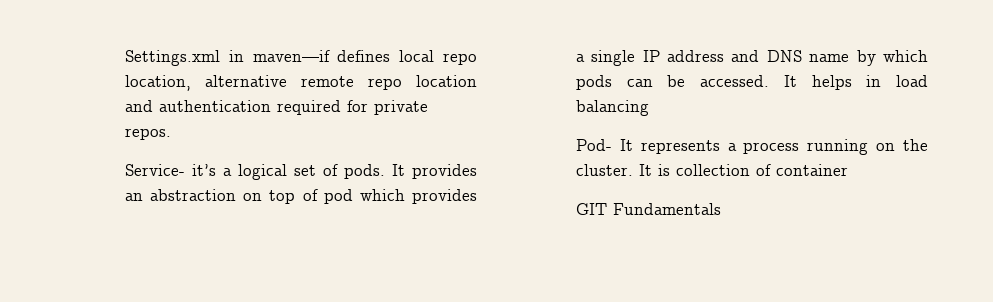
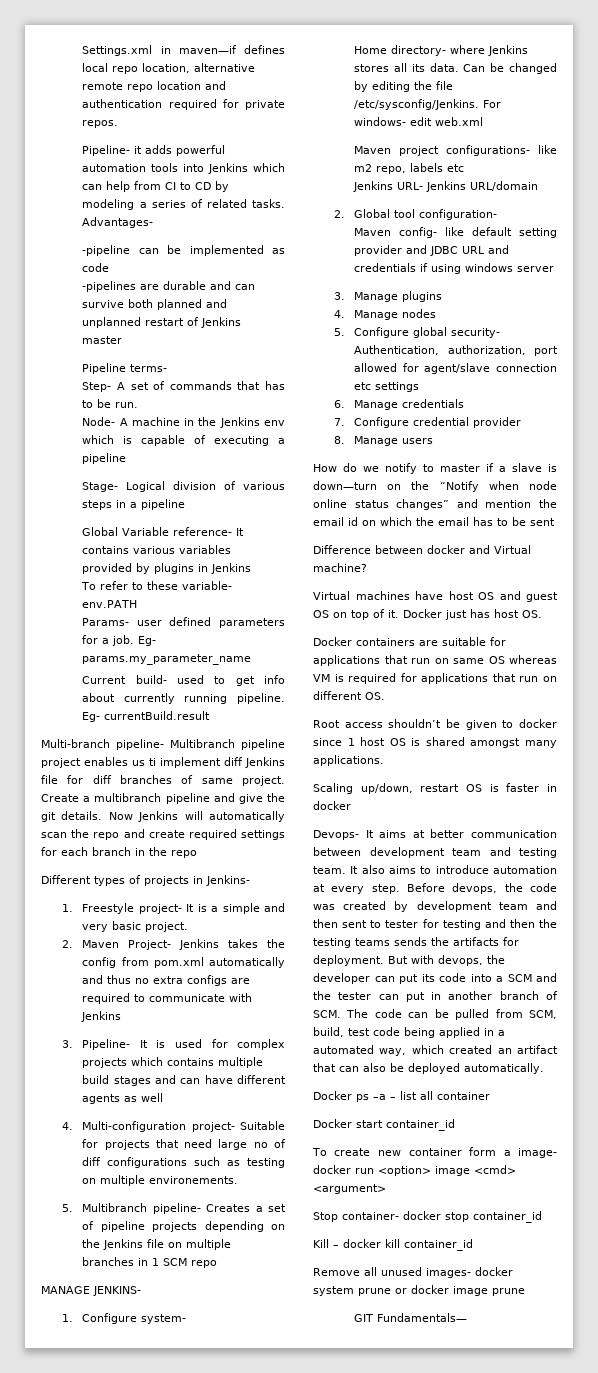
- Service- it’s a logical set of pods. It provides an abstraction on top of pod which provides a single IP address and DNS name by which pods can be accessed. It helps in load balancing
- Pod- It represents a process running on the cluster. It is collection of container
+ Pipeline- it adds powerful automation tools into Jenkins which can help from CI to CD by modeling a series of related tasks. Advantages-
+ -pipeline can be implemented as code
+ -pipelines are durable and can survive both planned and unplanned restart of Jenkins master
+ Pipeline terms-
+ Step- A set of commands that has to be run.
+ Node- A machine in the Jenkins env which is capable of executing a pipeline
+ Stage- Logical division of various steps in a pipeline
+ Global Variable reference- It contains various variables provided by plugins in Jenkins
+ To refer to these variable- env.PATH
+ Params- user defined parameters for a job. Eg- params.my_parameter_name
+ Current build- used to get info about currently running pipeline. Eg- currentBuild.result
+ Multi-branch pipeline- Multibranch pipeline project enables us ti implement diff Jenkins file for diff branches of same project. Create a multibranch pipeline and give the git details. Now Jenkins will automatically scan the repo and create required settings for each branch in the repo
+ Different types of projects in Jenkins-
+ 1. Freestyle project- It is a simple and very basic project.
+ 2. Maven Project- Jenkins takes the config from pom.xml automatically and thus no extra configs are required to communicate with Jenkins
+ 3. Pipeline- It is used for complex projects which contains multiple build stages and can have different agents as well
+ 4. Multi-configuration project- Suitable for projects that need large no of diff configurations such as testing on multiple environements.
+ 5. Multibranch pipeline- Creates a set of pipeline projects depending on the Jenkins file on multiple branches in 1 SCM repo
+ MANAGE JENKINS-
+ 1. Configure system-
+ Home directory- where Jenkins stores all its data. Can be changed by editing the file /etc/sysconfig/Jenkins. For windows- edit web.xml
+ Maven project configurations- like m2 repo, labels etc
+ Jenkins URL- Jenkins URL/domain
+ 2. Global tool configuration-
+ Maven config- like default setting provider and JDBC URL and credentials if using windows server
+ 3. Manage plugins
+ 4. Manage nodes
+ 5. Configure global security- Authentication, authorization, port allowed for agent/slave connection etc settings
+ 6. Manage credentials
+ 7. Configure credential provider
+ 8. Manage users
+ How do we notify to master if a slave is down—turn on the “Notify when node online status changes” and mention the email id on which the email has to be sent
+ Difference between docker and Virtual machine?
+ Virtual machines have host OS and guest OS on top of it. Docker just has host OS.
+ Docker containers are suitable for applications that run on same OS whereas VM is required for applications that run on different OS.
+ Root access shouldn’t be given to docker since 1 host OS is shared amongst many applications.
+ Scaling up/down, restart OS is faster in docker
+ Devops- It aims at better communication between development team and testing team. It also aims to introduce automation at every step. Before devops, the code was created by development team and then sent to tester for testing and then the testing teams sends the artifacts for deployment. But with devops, the developer can put its code into a SCM and the tester can put in another branch of SCM. The code can be pulled from SCM, build, test code being applied in a automated way, which created an artifact that can also be deployed automatically.
+ Docker ps –a – list all container
+ Docker start container_id
+ To create new container form a image- docker run <option> image <cmd> <argument>
+ Stop container- docker stop container_id
+ Kill – docker kill container_id
+ Remove all unused images- docker system prune or docker image prune
- GIT Fundamentals
+ GIT Fundamentals—

